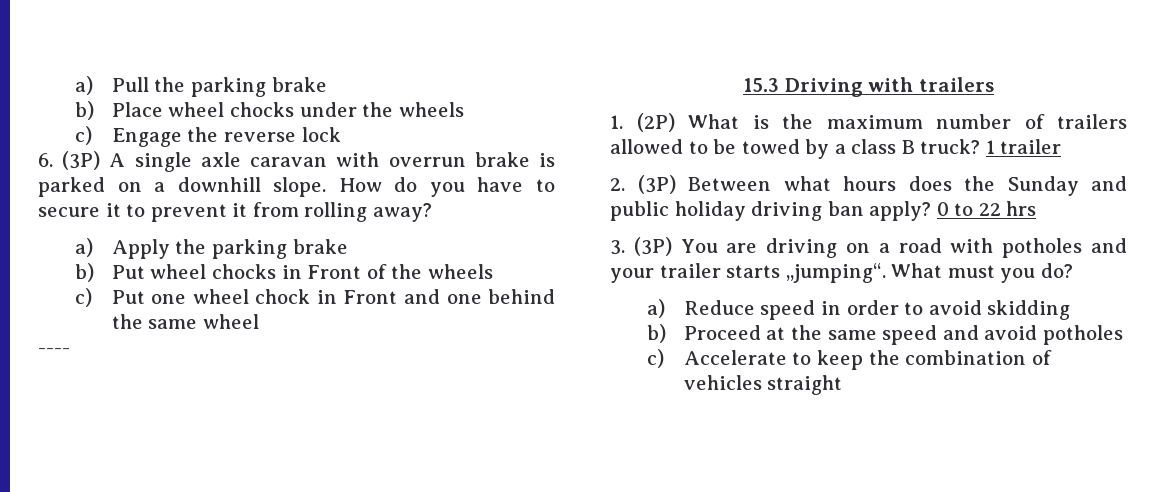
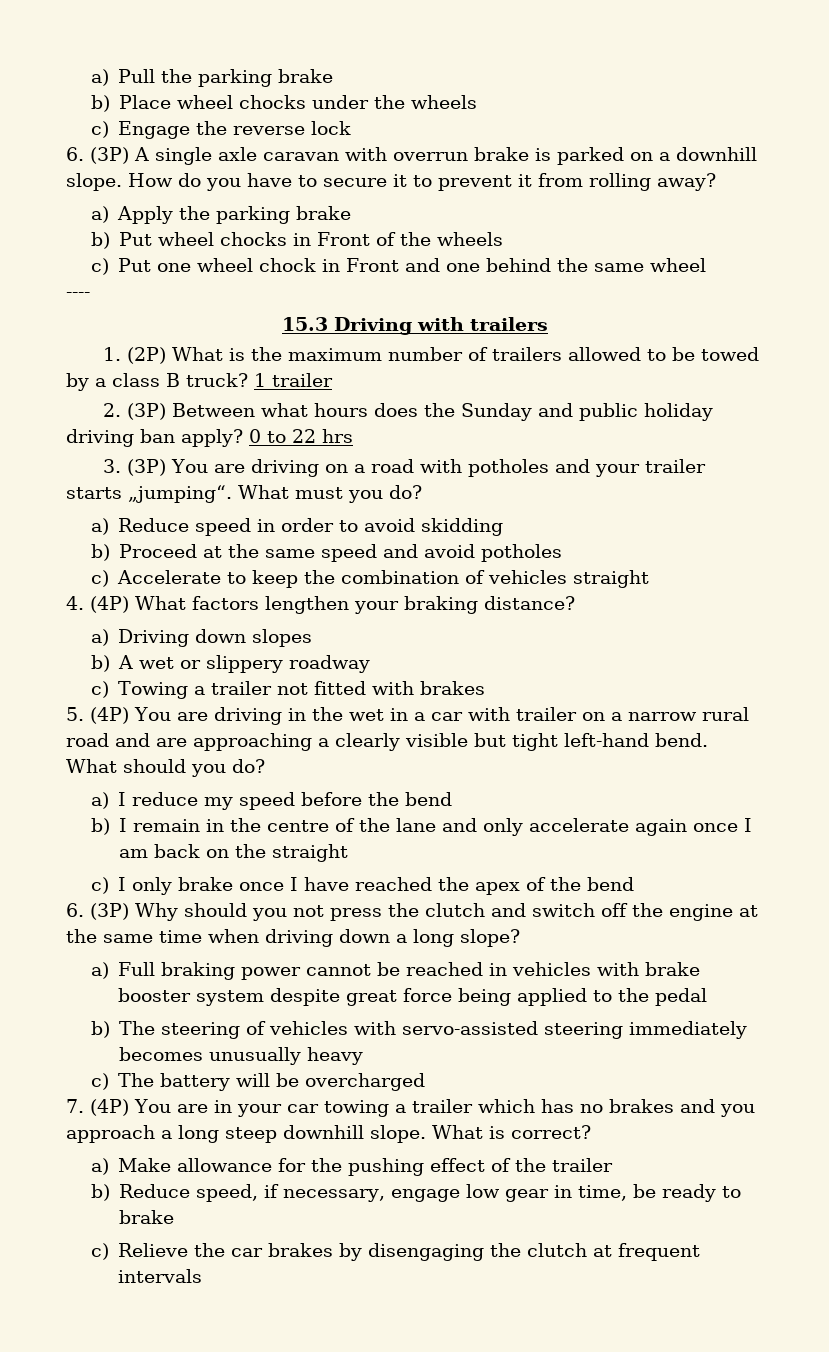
+ 4. (4P) What factors lengthen your braking distance?
+ a) Driving down slopes
+ b) A wet or slippery roadway
+ c) Towing a trailer not fitted with brakes
+ 5. (4P) You are driving in the wet in a car with trailer on a narrow rural road and are approaching a clearly visible but tight left-hand bend. What should you do?
+ a) I reduce my speed before the bend
+ b) I remain in the centre of the lane and only accelerate again once I am back on the straight
+ c) I only brake once I have reached the apex of the bend
+ 6. (3P) Why should you not press the clutch and switch off the engine at the same time when driving down a long slope?
+ a) Full braking power cannot be reached in vehicles with brake booster system despite great force being applied to the pedal
+ b) The steering of vehicles with servo-assisted steering immediately becomes unusually heavy
+ c) The battery will be overcharged
+ 7. (4P) You are in your car towing a trailer which has no brakes and you approach a long steep downhill slope. What is correct?
+ a) Make allowance for the pushing effect of the trailer
+ b) Reduce speed, if necessary, engage low gear in time, be ready to brake
+ c) Relieve the car brakes by disengaging the clutch at frequent intervals

